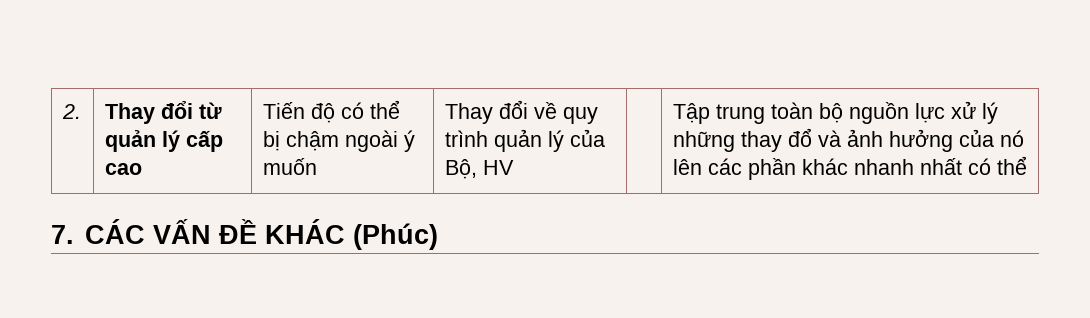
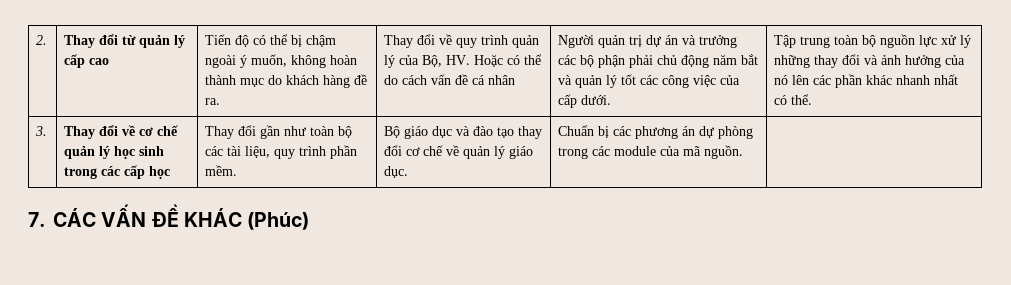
- Tiến độ có thể bị chậm ngoài ý muốn
+ Tiến độ có thể bị chậm ngoài ý muốn, không hoàn thành mục do khách hàng đề ra.
- Thay đổi về quy trình quản lý của Bộ, HV
+ Thay đổi về quy trình quản lý của Bộ, HV. Hoặc có thể do cách vấn đề cá nhân | Người quản trị dự án và trưởng các bộ phận phải chủ động năm bắt và quản lý tốt các công việc của cấp dưới.
- Tập trung toàn bộ nguồn lực xử lý những thay đổ và ảnh hưởng của nó lên các phần khác nhanh nhất có thể
+ Tập trung toàn bộ nguồn lực xử lý những thay đổi và ảnh hưởng của nó lên các phần khác nhanh nhất có thể.
+ 3. | Thay đổi về cơ chế quản lý học sinh trong các cấp học | Thay đổi gần như toàn bộ các tài liệu, quy trình phần mềm. | Bộ giáo dục và đào tạo thay đổi cơ chế về quản lý giáo dục. | Chuẩn bị các phương án dự phòng trong các module của mã nguồn.

